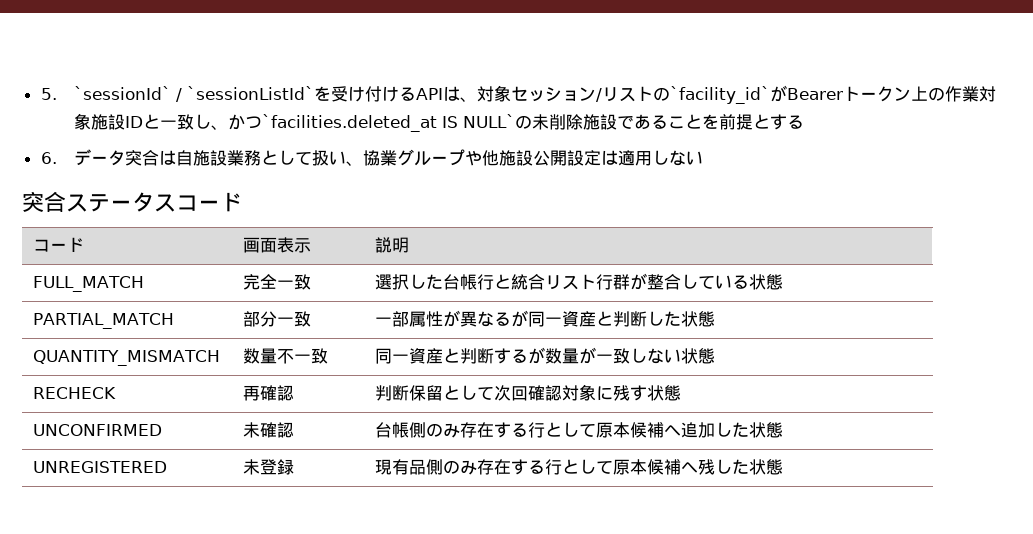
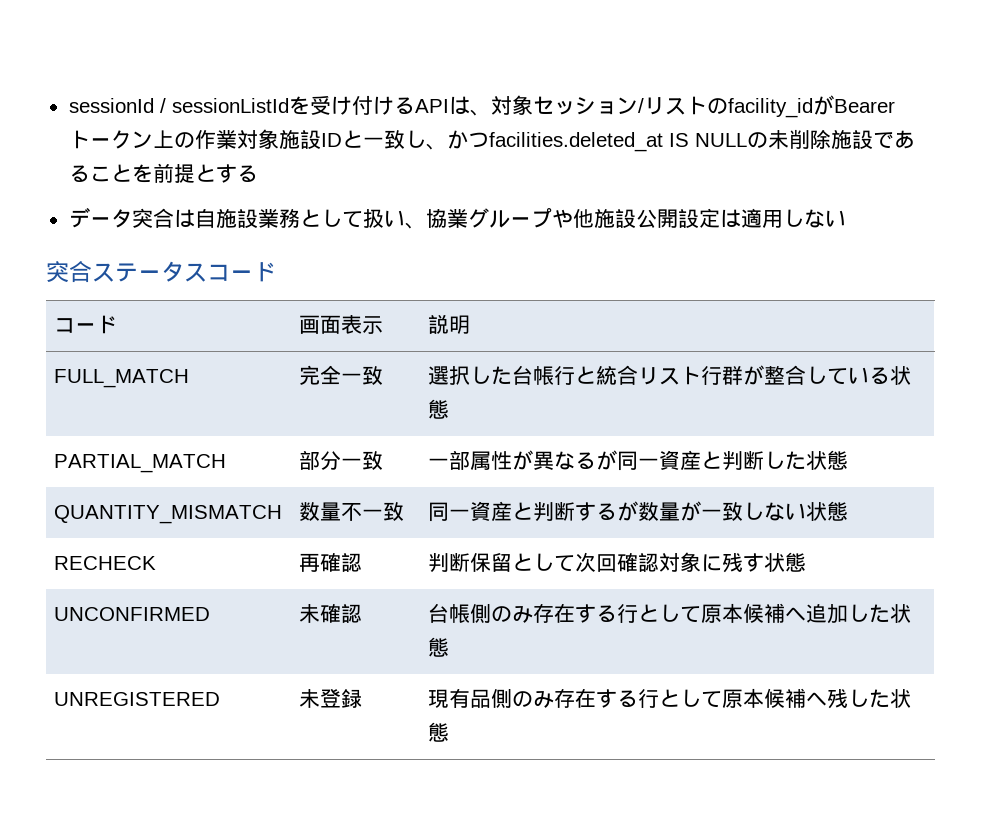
- 5. `sessionId` / `sessionListId`を受け付けるAPIは、対象セッション/リストの`facility_id`がBearerトークン上の作業対象施設IDと一致し、かつ`facilities.deleted_at IS NULL`の未削除施設であることを前提とする
+ sessionId / sessionListIdを受け付けるAPIは、対象セッション/リストのfacility_idがBearerトークン上の作業対象施設IDと一致し、かつfacilities.deleted_at IS NULLの未削除施設であることを前提とする
- 6.データ突合は自施設業務として扱い、協業グループや他施設公開設定は適用しない
+ データ突合は自施設業務として扱い、協業グループや他施設公開設定は適用しない

